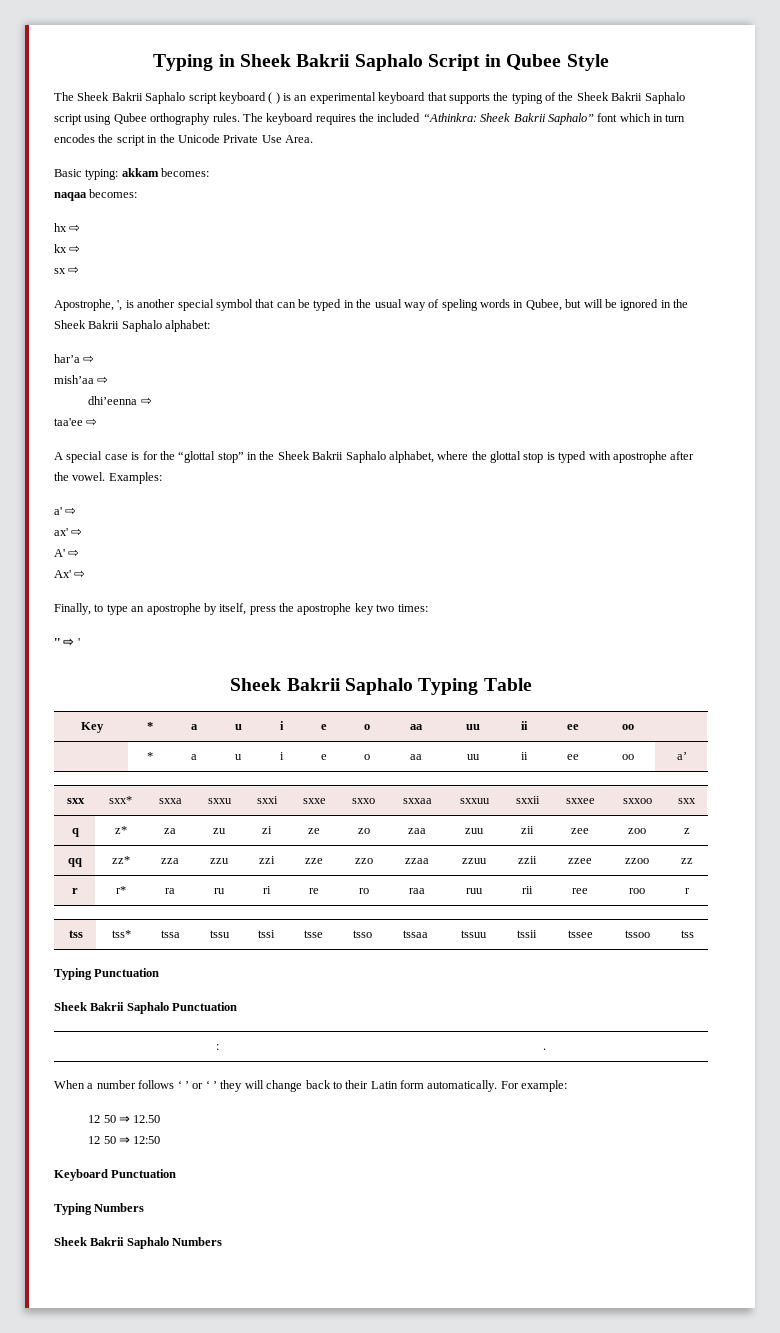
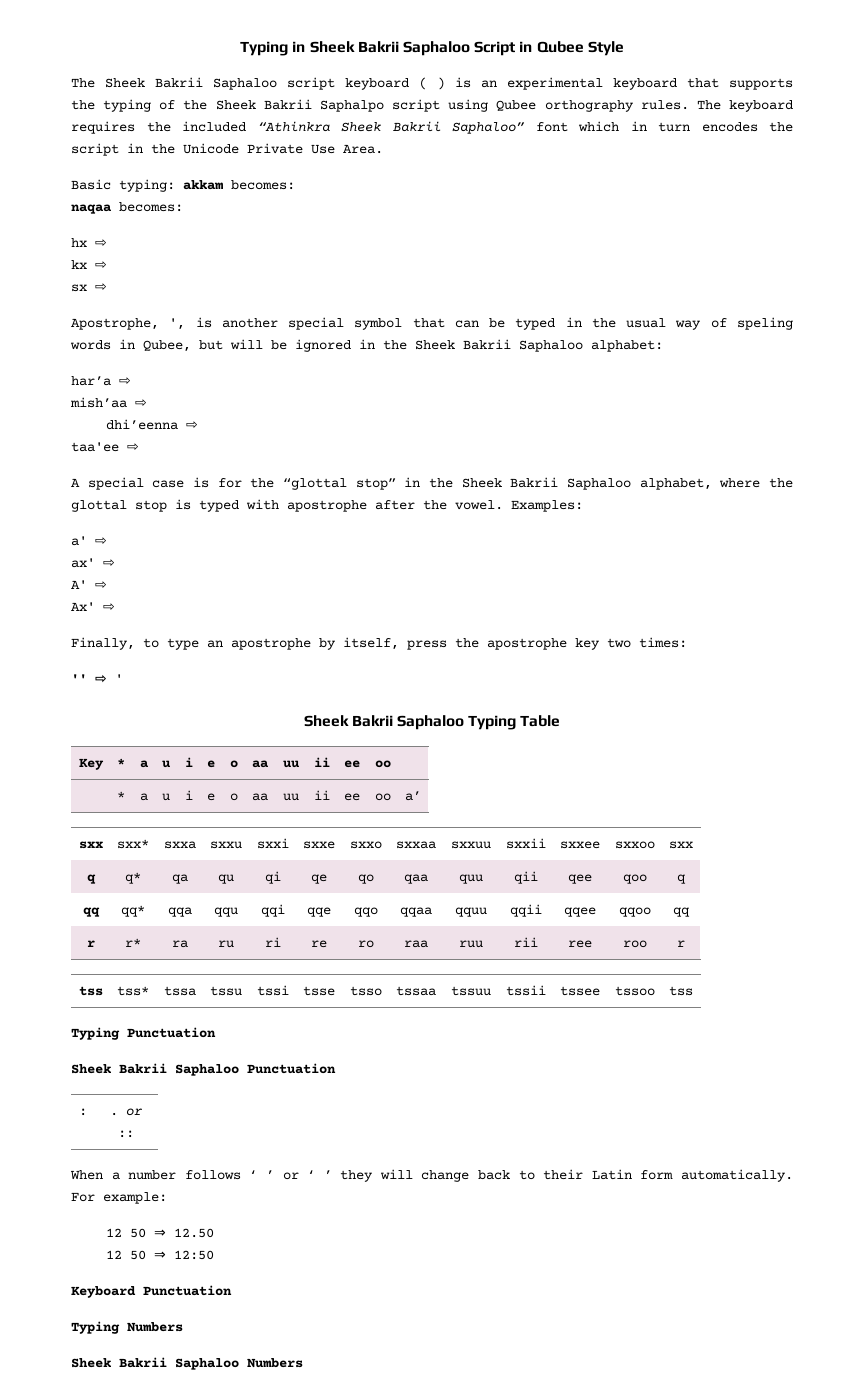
- Typing in Sheek Bakrii Saphalo Script in Qubee Style
+ Typing in Sheek Bakrii Saphaloo Script in Qubee Style
- The Sheek Bakrii Saphalo script keyboard ( ) is an experimental keyboard that supports the typing of the Sheek Bakrii Saphalo script using Qubee orthography rules.
+ The Sheek Bakrii Saphaloo script keyboard ( ) is an experimental keyboard that supports the typing of the Sheek Bakrii Saphalpo script using Qubee orthography rules.
- The keyboard requires the included “Athinkra: Sheek Bakrii Saphalo” font which in turn encodes the script in the Unicode Private Use Area.
+ The keyboard requires the included “Athinkra Sheek Bakrii Saphaloo” font which in turn encodes the script in the Unicode Private Use Area.
- Apostrophe, ', is another special symbol that can be typed in the usual way of speling words in Qubee, but will be ignored in the Sheek Bakrii Saphalo alphabet:
+ Apostrophe, ', is another special symbol that can be typed in the usual way of speling words in Qubee, but will be ignored in the Sheek Bakrii Saphaloo alphabet:
- A special case is for the “glottal stop” in the Sheek Bakrii Saphalo alphabet, where the glottal stop is typed with apostrophe after the vowel.
+ A special case is for the “glottal stop” in the Sheek Bakrii Saphaloo alphabet, where the glottal stop is typed with apostrophe after the vowel.
- Sheek Bakrii Saphalo Typing Table
+ Sheek Bakrii Saphaloo Typing Table
- q | z* | za | zu | zi | ze | zo | zaa | zuu | zii | zee | zoo | z
- qq | zz* | zza | zzu | zzi | zze | zzo | zzaa | zzuu | zzii | zzee | zzoo | zz
+ q | q* | qa | qu | qi | qe | qo | qaa | quu | qii | qee | qoo | q
+ qq | qq* | qqa | qqu | qqi | qqe | qqo | qqaa | qquu | qqii | qqee | qqoo | qq
- Sheek Bakrii Saphalo Punctuation
+ Sheek Bakrii Saphaloo Punctuation
- : | .
+ : | . or ::
- Sheek Bakrii Saphalo Numbers
+ Sheek Bakrii Saphaloo Numbers

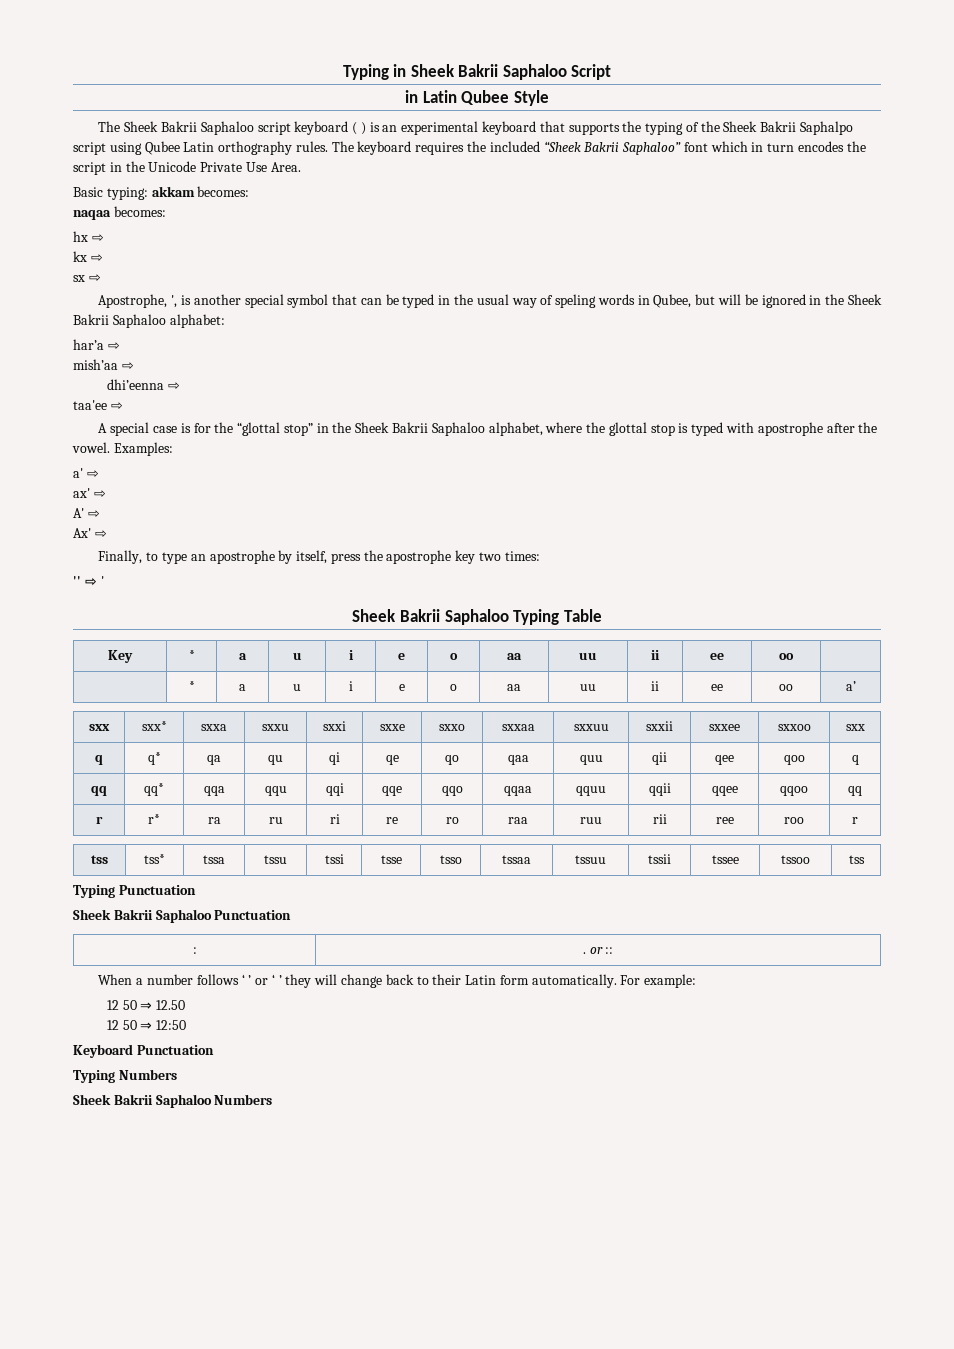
- Typing in Sheek Bakrii Saphaloo Script in Qubee Style
+ Typing in Sheek Bakrii Saphaloo Script
+ in Latin Qubee Style
- The Sheek Bakrii Saphaloo script keyboard ( ) is an experimental keyboard that supports the typing of the Sheek Bakrii Saphalpo script using Qubee orthography rules.
+ The Sheek Bakrii Saphaloo script keyboard ( ) is an experimental keyboard that supports the typing of the Sheek Bakrii Saphalpo script using Qubee Latin orthography rules.
- The keyboard requires the included “Athinkra Sheek Bakrii Saphaloo” font which in turn encodes the script in the Unicode Private Use Area.
+ The keyboard requires the included “Sheek Bakrii Saphaloo” font which in turn encodes the script in the Unicode Private Use Area.

